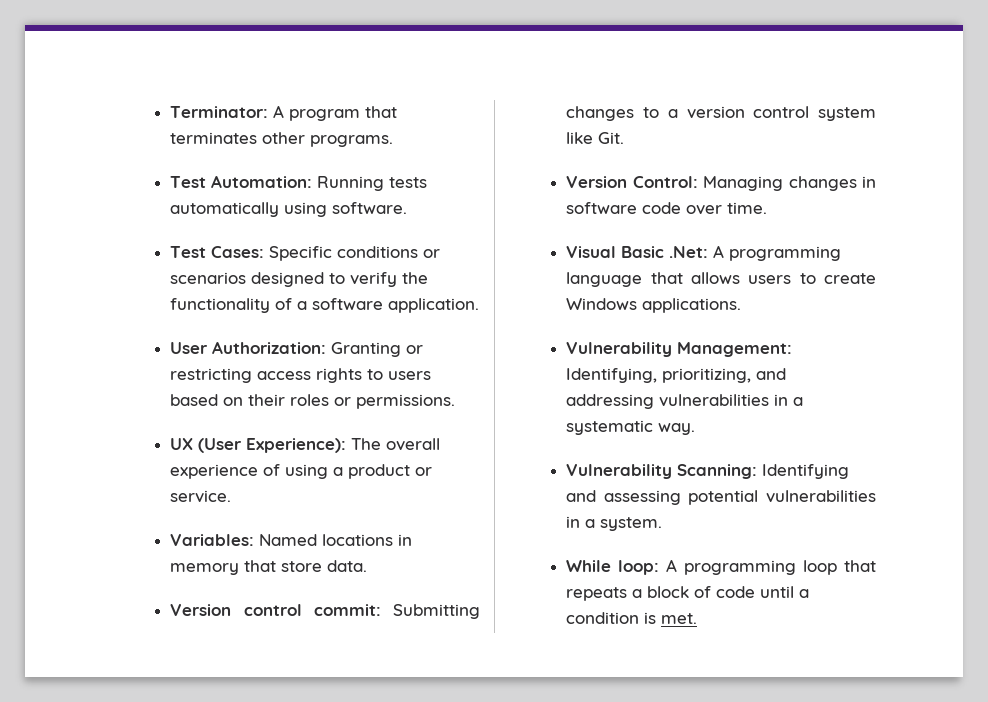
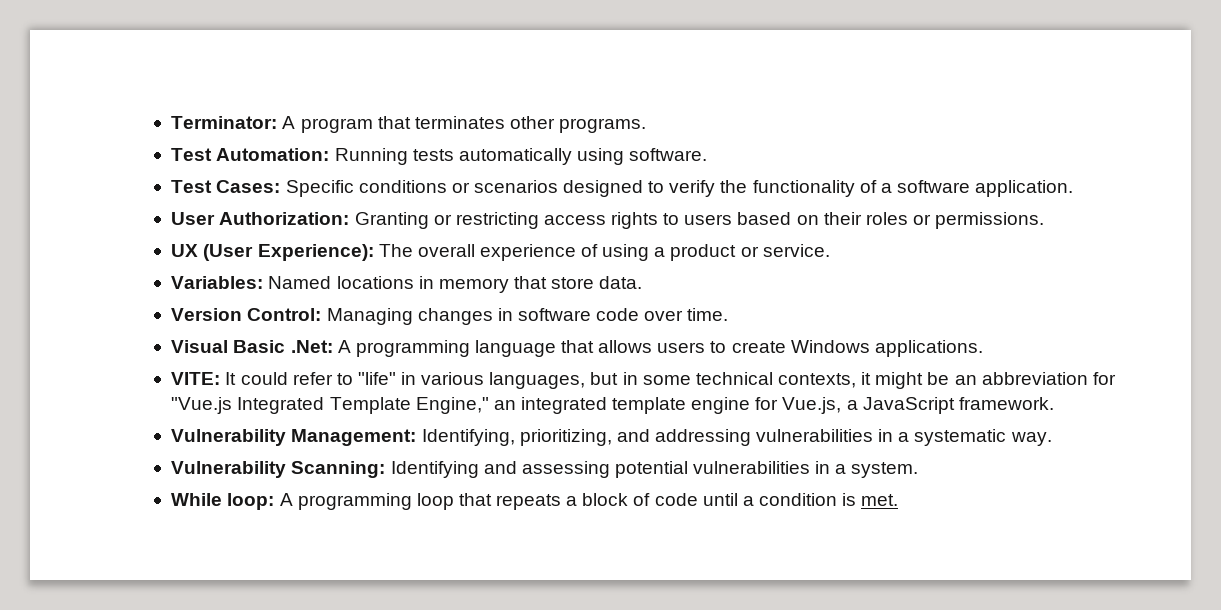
- Version control commit: Submitting changes to a version control system like Git.
+ VITE: It could refer to "life" in various languages, but in some technical contexts, it might be an abbreviation for "Vue.js Integrated Template Engine," an integrated template engine for Vue.js, a JavaScript framework.

